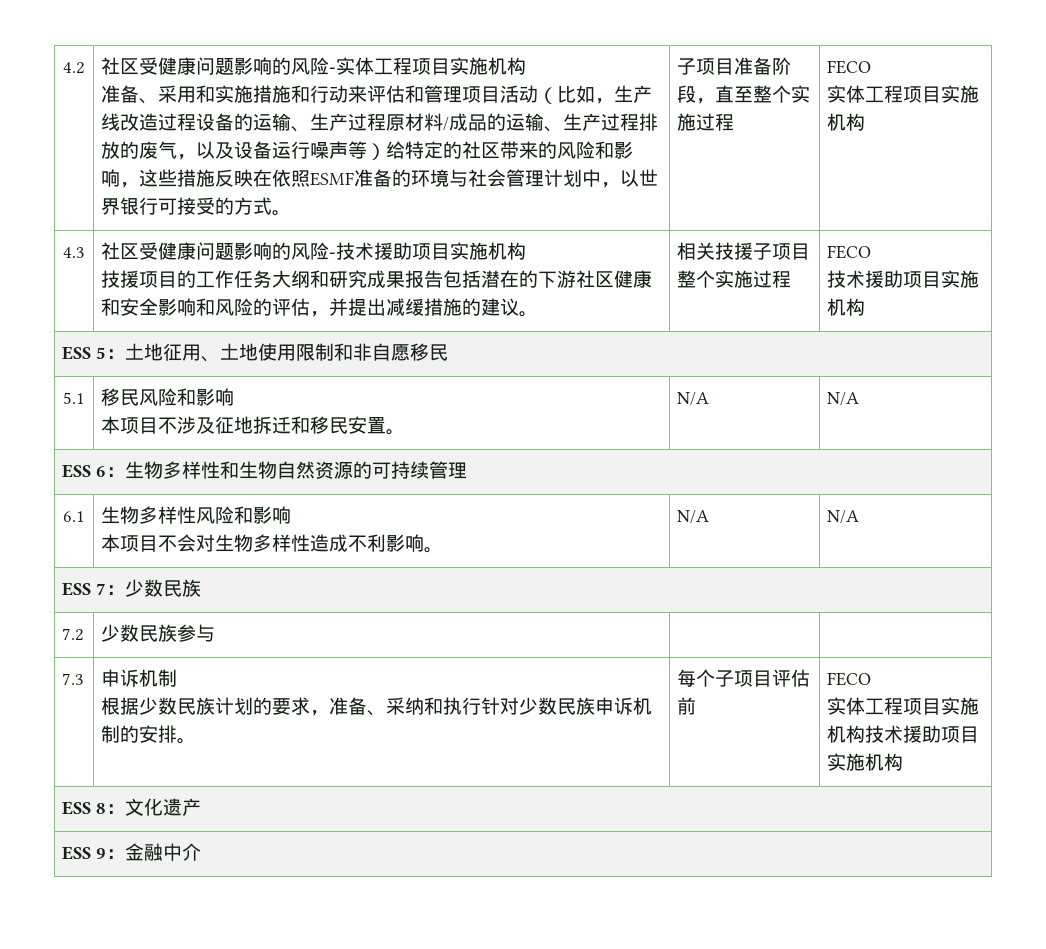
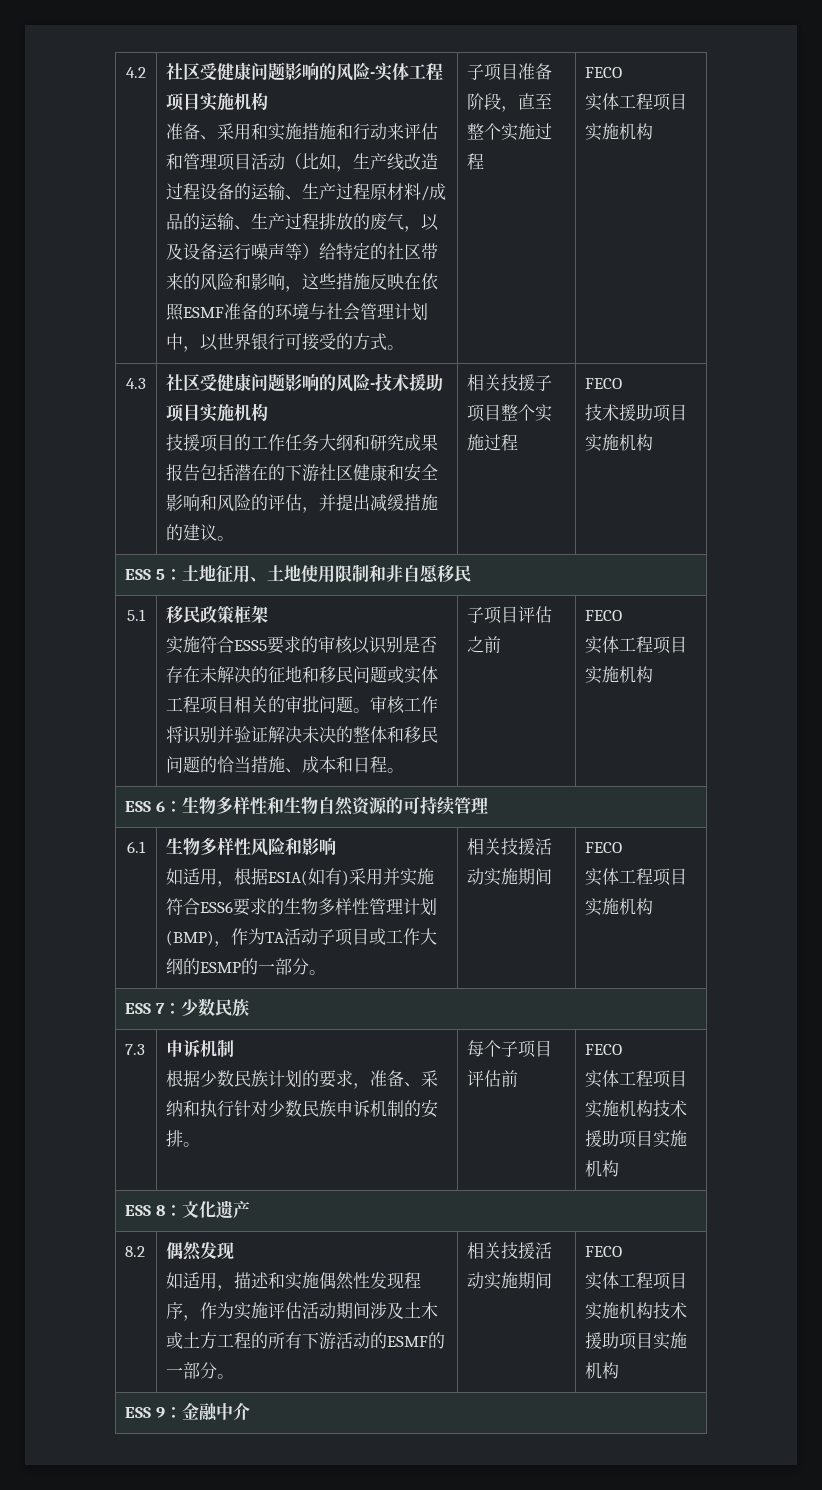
- 移民风险和影响
- 本项目不涉及征地拆迁和移民安置。 | N/A | N/A
+ 移民政策框架
+ 实施符合ESS5要求的审核以识别是否存在未解决的征地和移民问题或实体工程项目相关的审批问题。审核工作将识别并验证解决未决的整体和移民问题的恰当措施、成本和日程。 | 子项目评估之前 | FECO
+ 实体工程项目实施机构
- 本项目不会对生物多样性造成不利影响。 | N/A | N/A
+ 如适用，根据ESIA(如有)采用并实施符合ESS6要求的生物多样性管理计划(BMP)，作为TA活动子项目或工作大纲的ESMP的一部分。 | 相关技援活动实施期间 | FECO
+ 实体工程项目实施机构
- 7.2 | 少数民族参与 | |
+ 8.2 | 偶然发现
+ 如适用，描述和实施偶然性发现程序，作为实施评估活动期间涉及土木或土方工程的所有下游活动的ESMF的一部分。 | 相关技援活动实施期间 | FECO
+ 实体工程项目实施机构技术援助项目实施机构

